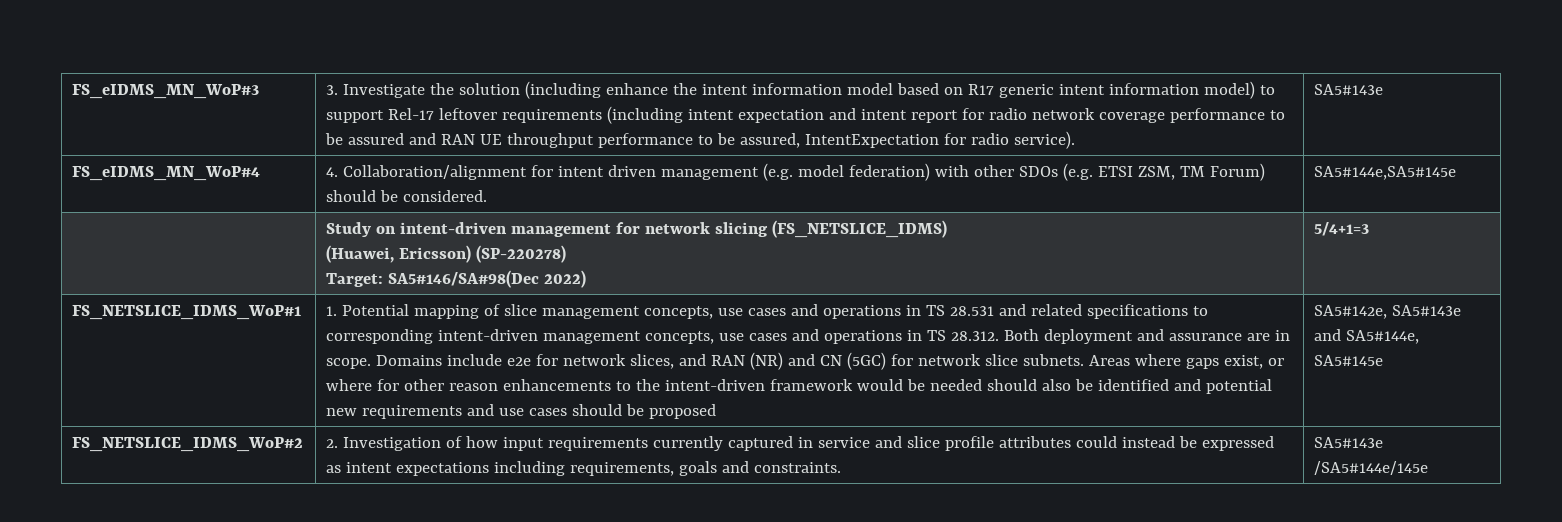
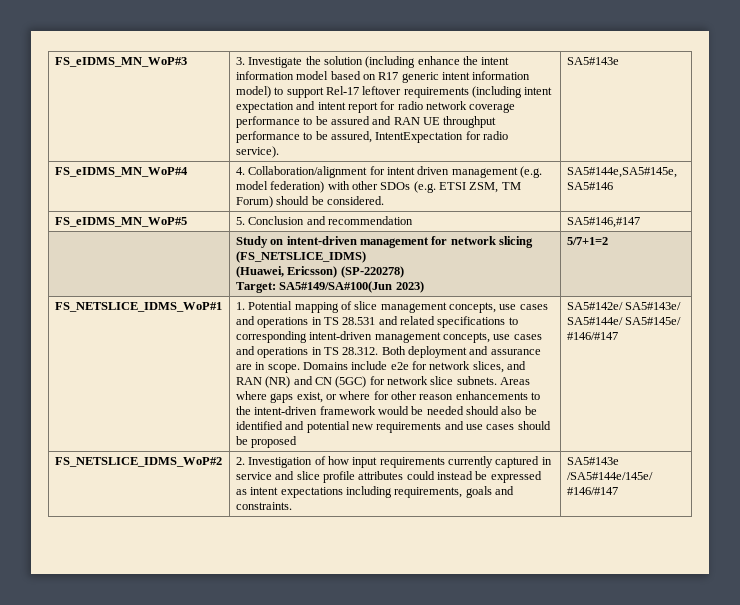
- FS_eIDMS_MN_WoP#4 | 4. Collaboration/alignment for intent driven management (e.g. model federation) with other SDOs (e.g. ETSI ZSM, TM Forum) should be considered. | SA5#144e,SA5#145e
+ FS_eIDMS_MN_WoP#4 | 4. Collaboration/alignment for intent driven management (e.g. model federation) with other SDOs (e.g. ETSI ZSM, TM Forum) should be considered. | SA5#144e,SA5#145e, SA5#146
+ FS_eIDMS_MN_WoP#5 | 5. Conclusion and recommendation | SA5#146,#147
  | Study on intent-driven management for network slicing (FS_NETSLICE_IDMS)
  (Huawei, Ericsson) (SP-220278)
- Target: SA5#146/SA#98(Dec 2022) | 5/4+1=3
+ Target: SA5#149/SA#100(Jun 2023) | 5/7+1=2
- SA5#142e, SA5#143e and SA5#144e, SA5#145e
+ SA5#142e/ SA5#143e/ SA5#144e/ SA5#145e/ #146/#147
- FS_NETSLICE_IDMS_WoP#2 | 2. Investigation of how input requirements currently captured in service and slice profile attributes could instead be expressed as intent expectations including requirements, goals and constraints. | SA5#143e /SA5#144e/145e
+ FS_NETSLICE_IDMS_WoP#2 | 2. Investigation of how input requirements currently captured in service and slice profile attributes could instead be expressed as intent expectations including requirements, goals and constraints. | SA5#143e /SA5#144e/145e/ #146/#147

